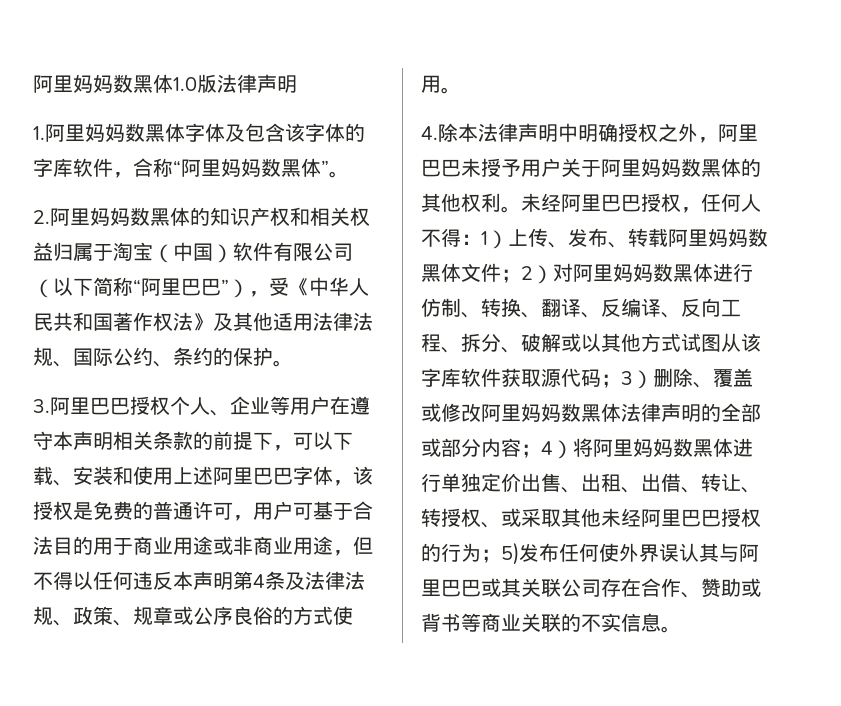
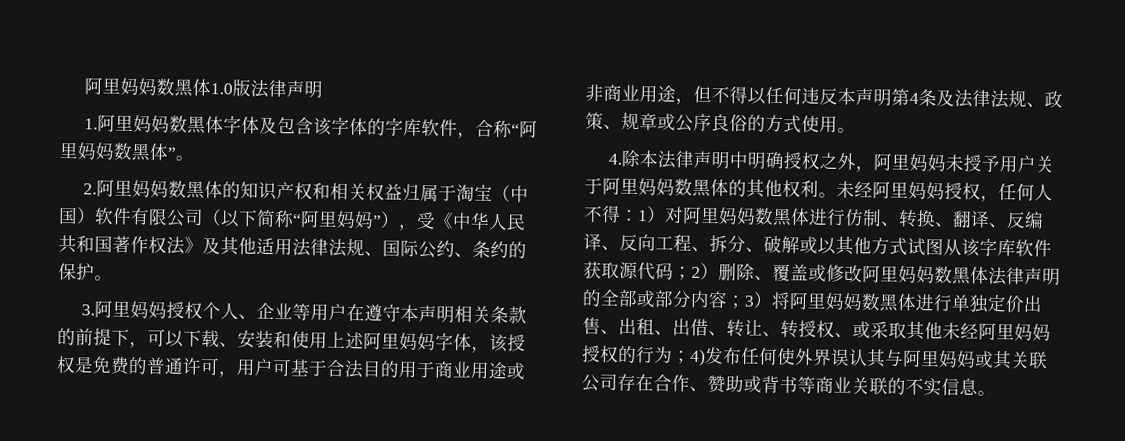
- 2.阿里妈妈数黑体的知识产权和相关权益归属于淘宝（中国）软件有限公司（以下简称“阿里巴巴”），受《中华人民共和国著作权法》及其他适用法律法规、国际公约、条约的保护。
+ 2.阿里妈妈数黑体的知识产权和相关权益归属于淘宝（中国）软件有限公司（以下简称“阿里妈妈”），受《中华人民共和国著作权法》及其他适用法律法规、国际公约、条约的保护。
- 3.阿里巴巴授权个人、企业等用户在遵守本声明相关条款的前提下，可以下载、安装和使用上述阿里巴巴字体，该授权是免费的普通许可，用户可基于合法目的用于商业用途或非商业用途，但不得以任何违反本声明第4条及法律法规、政策、规章或公序良俗的方式使用。
+ 3.阿里妈妈授权个人、企业等用户在遵守本声明相关条款的前提下，可以下载、安装和使用上述阿里妈妈字体，该授权是免费的普通许可，用户可基于合法目的用于商业用途或非商业用途，但不得以任何违反本声明第4条及法律法规、政策、规章或公序良俗的方式使用。
- 4.除本法律声明中明确授权之外，阿里巴巴未授予用户关于阿里妈妈数黑体的其他权利。
+ 4.除本法律声明中明确授权之外，阿里妈妈未授予用户关于阿里妈妈数黑体的其他权利。
- 未经阿里巴巴授权，任何人不得：
+ 未经阿里妈妈授权，任何人不得：
- 1）上传、发布、转载阿里妈妈数黑体文件；2）对阿里妈妈数黑体进行仿制、转换、翻译、反编译、反向工程、拆分、破解或以其他方式试图从该字库软件获取源代码；
+ 1）对阿里妈妈数黑体进行仿制、转换、翻译、反编译、反向工程、拆分、破解或以其他方式试图从该字库软件获取源代码；
- 3）删除、覆盖或修改阿里妈妈数黑体法律声明的全部或部分内容；
+ 2）删除、覆盖或修改阿里妈妈数黑体法律声明的全部或部分内容；
- 4）将阿里妈妈数黑体进行单独定价出售、出租、出借、转让、转授权、或采取其他未经阿里巴巴授权的行为；
+ 3）将阿里妈妈数黑体进行单独定价出售、出租、出借、转让、转授权、或采取其他未经阿里妈妈授权的行为；
- 5)发布任何使外界误认其与阿里巴巴或其关联公司存在合作、赞助或背书等商业关联的不实信息。
+ 4)发布任何使外界误认其与阿里妈妈或其关联公司存在合作、赞助或背书等商业关联的不实信息。

